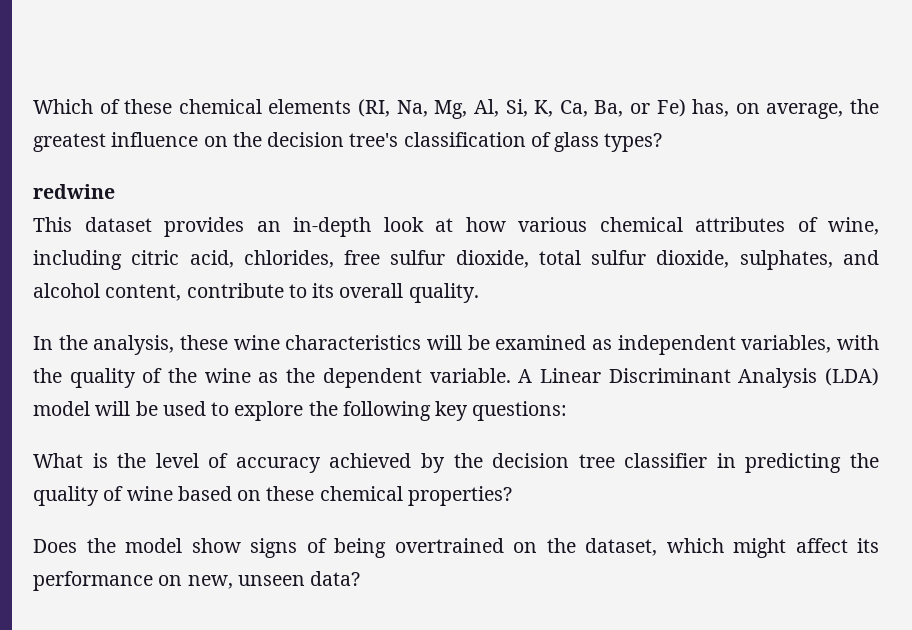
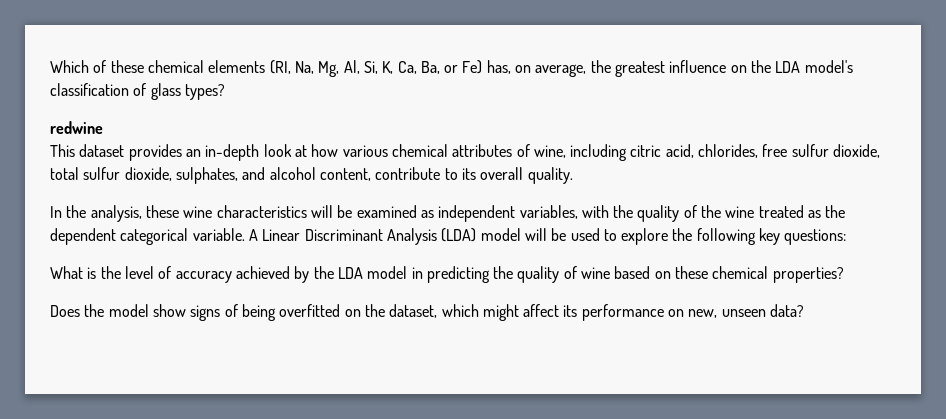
- Which of these chemical elements (RI, Na, Mg, Al, Si, K, Ca, Ba, or Fe) has, on average, the greatest influence on the decision tree's classification of glass types?
+ Which of these chemical elements (RI, Na, Mg, Al, Si, K, Ca, Ba, or Fe) has, on average, the greatest influence on the LDA model's classification of glass types?
- In the analysis, these wine characteristics will be examined as independent variables, with the quality of the wine as the dependent variable.
+ In the analysis, these wine characteristics will be examined as independent variables, with the quality of the wine treated as the dependent categorical variable.
- What is the level of accuracy achieved by the decision tree classifier in predicting the quality of wine based on these chemical properties?
+ What is the level of accuracy achieved by the LDA model in predicting the quality of wine based on these chemical properties?
- Does the model show signs of being overtrained on the dataset, which might affect its performance on new, unseen data?
+ Does the model show signs of being overfitted on the dataset, which might affect its performance on new, unseen data?

